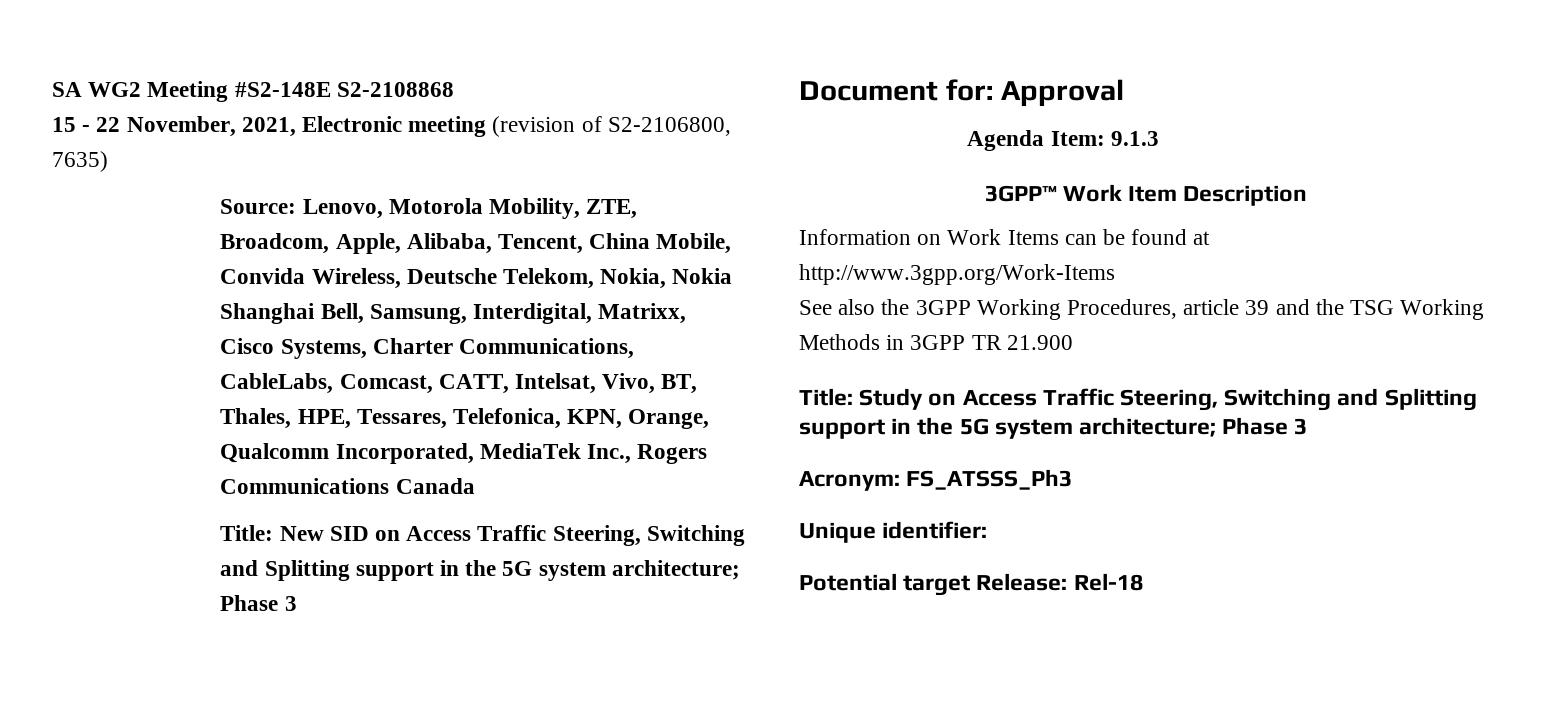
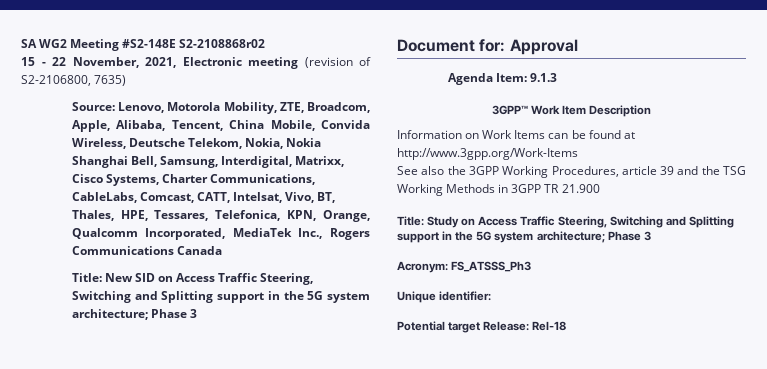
- SA WG2 Meeting #S2-148E S2-2108868
+ SA WG2 Meeting #S2-148E S2-2108868r02

